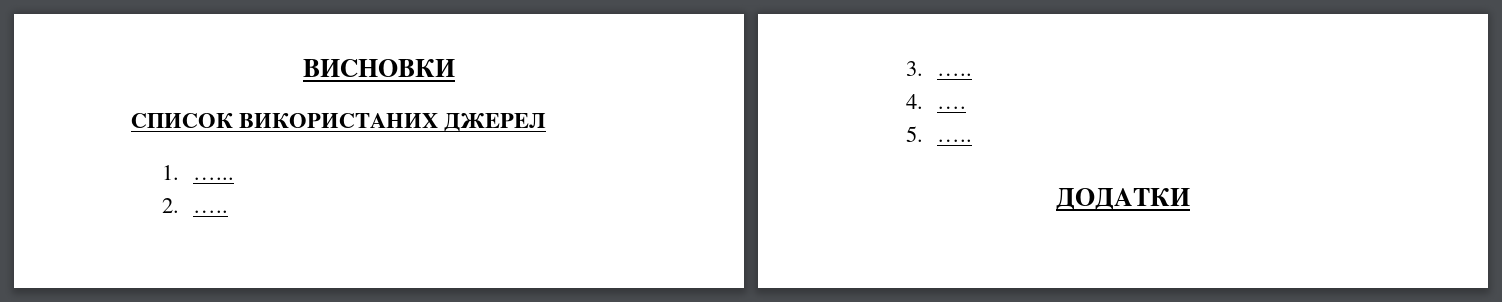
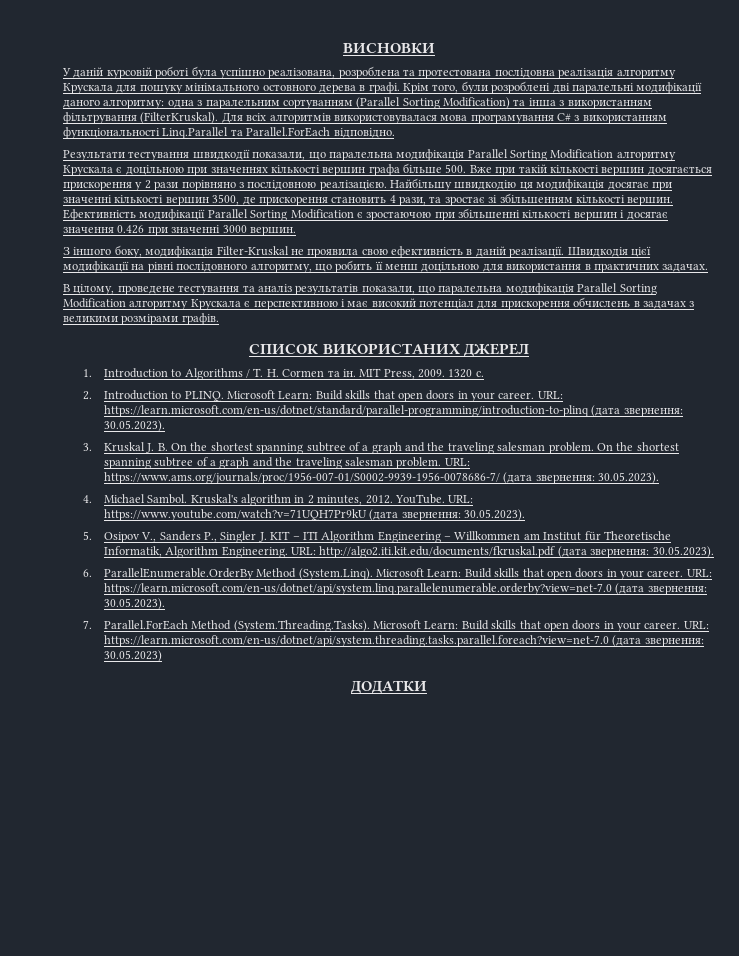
+ У даній курсовій роботі була успішно реалізована, розроблена та протестована послідовна реалізація алгоритму Крускала для пошуку мінімального остовного дерева в графі. Крім того, були розроблені дві паралельні модифікації даного алгоритму: одна з паралельним сортуванням (Parallel Sorting Modification) та інша з використанням фільтрування (FilterKruskal). Для всіх алгоритмів використовувалася мова програмування C# з використанням функціональності Linq.Parallel та Parallel.ForEach відповідно.
+ Результати тестування швидкодії показали, що паралельна модифікація Parallel Sorting Modification алгоритму Крускала є доцільною при значеннях кількості вершин графа більше 500. Вже при такій кількості вершин досягається прискорення у 2 рази порівняно з послідовною реалізацією. Найбільшу швидкодію ця модифікація досягає при значенні кількості вершин 3500, де прискорення становить 4 рази, та зростає зі збільшенням кількості вершин. Ефективність модифікації Parallel Sorting Modification є зростаючою при збільшенні кількості вершин і досягає значення 0.426 при значенні 3000 вершин.
+ З іншого боку, модифікація Filter-Kruskal не проявила свою ефективність в даній реалізації. Швидкодія цієї модифікації на рівні послідовного алгоритму, що робить її менш доцільною для використання в практичних задачах.
+ В цілому, проведене тестування та аналіз результатів показали, що паралельна модифікація Parallel Sorting Modification алгоритму Крускала є перспективною і має високий потенціал для прискорення обчислень в задачах з великими розмірами графів.
  СПИСОК ВИКОРИСТАНИХ ДЖЕРЕЛ
- 1. …...
- 2. …..
- 3. …..
- 4. ….
- 5. …..
+ 1. Introduction to Algorithms / T. H. Cormen та ін. MIT Press, 2009. 1320 с.
+ 2. Introduction to PLINQ. Microsoft Learn: Build skills that open doors in your career. URL: https://learn.microsoft.com/en-us/dotnet/standard/parallel-programming/introduction-to-plinq (дата звернення: 30.05.2023).
+ 3. Kruskal J. B. On the shortest spanning subtree of a graph and the traveling salesman problem. On the shortest spanning subtree of a graph and the traveling salesman problem. URL: https://www.ams.org/journals/proc/1956-007-01/S0002-9939-1956-0078686-7/ (дата звернення: 30.05.2023).
+ 4. Michael Sambol. Kruskal's algorithm in 2 minutes, 2012. YouTube. URL: https://www.youtube.com/watch?v=71UQH7Pr9kU (дата звернення: 30.05.2023).
+ 5. Osipov V., Sanders P., Singler J. KIT – ITI Algorithm Engineering – Willkommen am Institut für Theoretische Informatik, Algorithm Engineering. URL: http://algo2.iti.kit.edu/documents/fkruskal.pdf (дата звернення: 30.05.2023).
+ 6. ParallelEnumerable.OrderBy Method (System.Linq). Microsoft Learn: Build skills that open doors in your career. URL: https://learn.microsoft.com/en-us/dotnet/api/system.linq.parallelenumerable.orderby?view=net-7.0 (дата звернення: 30.05.2023).
+ 7. Parallel.ForEach Method (System.Threading.Tasks). Microsoft Learn: Build skills that open doors in your career. URL: https://learn.microsoft.com/en-us/dotnet/api/system.threading.tasks.parallel.foreach?view=net-7.0 (дата звернення: 30.05.2023)

